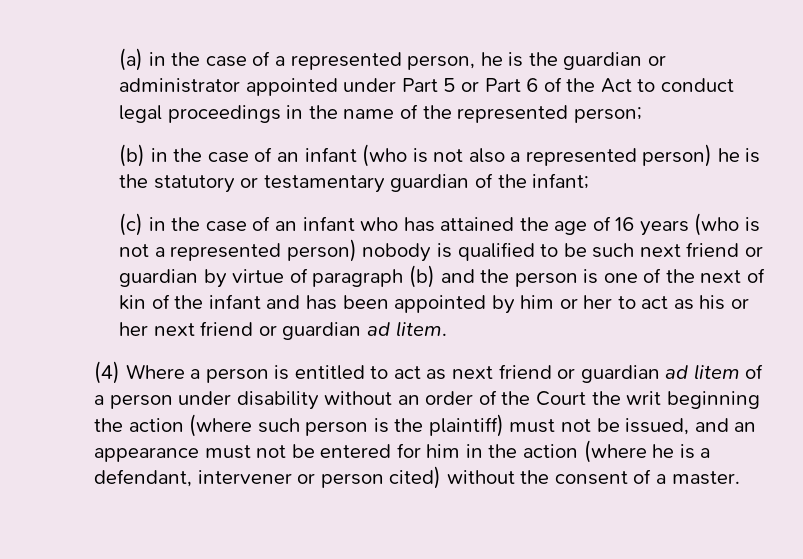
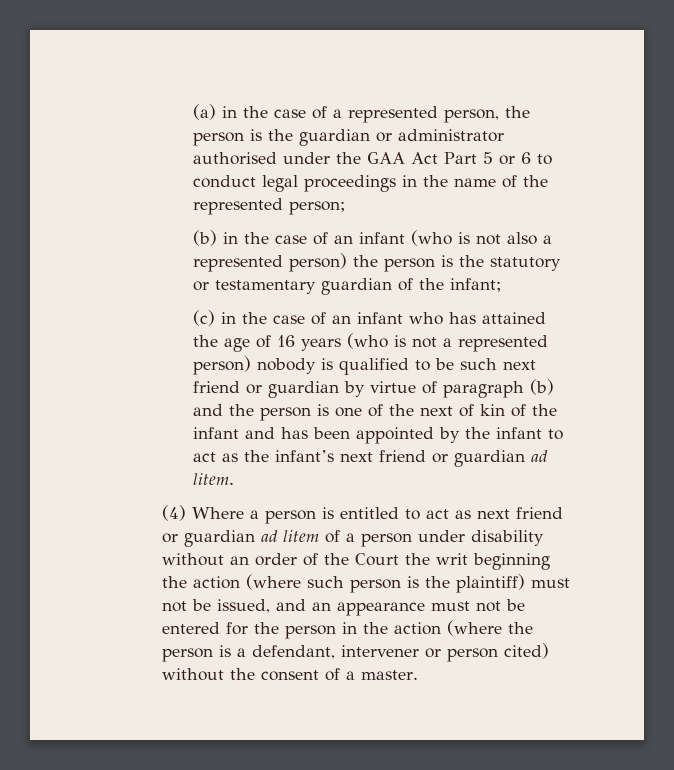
- (a) in the case of a represented person, he is the guardian or administrator appointed under Part 5 or Part 6 of the Act to conduct legal proceedings in the name of the represented person;
+ (a) in the case of a represented person, the person is the guardian or administrator authorised under the GAA Act Part 5 or 6 to conduct legal proceedings in the name of the represented person;
- (b) in the case of an infant (who is not also a represented person) he is the statutory or testamentary guardian of the infant;
+ (b) in the case of an infant (who is not also a represented person) the person is the statutory or testamentary guardian of the infant;
- (c) in the case of an infant who has attained the age of 16 years (who is not a represented person) nobody is qualified to be such next friend or guardian by virtue of paragraph (b) and the person is one of the next of kin of the infant and has been appointed by him or her to act as his or her next friend or guardian ad litem.
+ (c) in the case of an infant who has attained the age of 16 years (who is not a represented person) nobody is qualified to be such next friend or guardian by virtue of paragraph (b) and the person is one of the next of kin of the infant and has been appointed by the infant to act as the infant’s next friend or guardian ad litem.
- (4) Where a person is entitled to act as next friend or guardian ad litem of a person under disability without an order of the Court the writ beginning the action (where such person is the plaintiff) must not be issued, and an appearance must not be entered for him in the action (where he is a defendant, intervener or person cited) without the consent of a master.
+ (4) Where a person is entitled to act as next friend or guardian ad litem of a person under disability without an order of the Court the writ beginning the action (where such person is the plaintiff) must not be issued, and an appearance must not be entered for the person in the action (where the person is a defendant, intervener or person cited) without the consent of a master.

